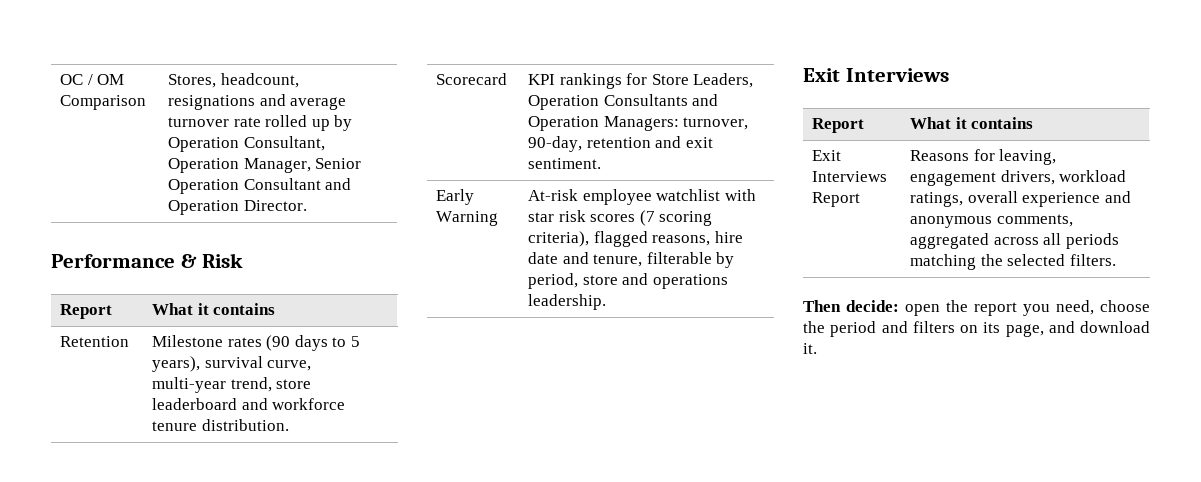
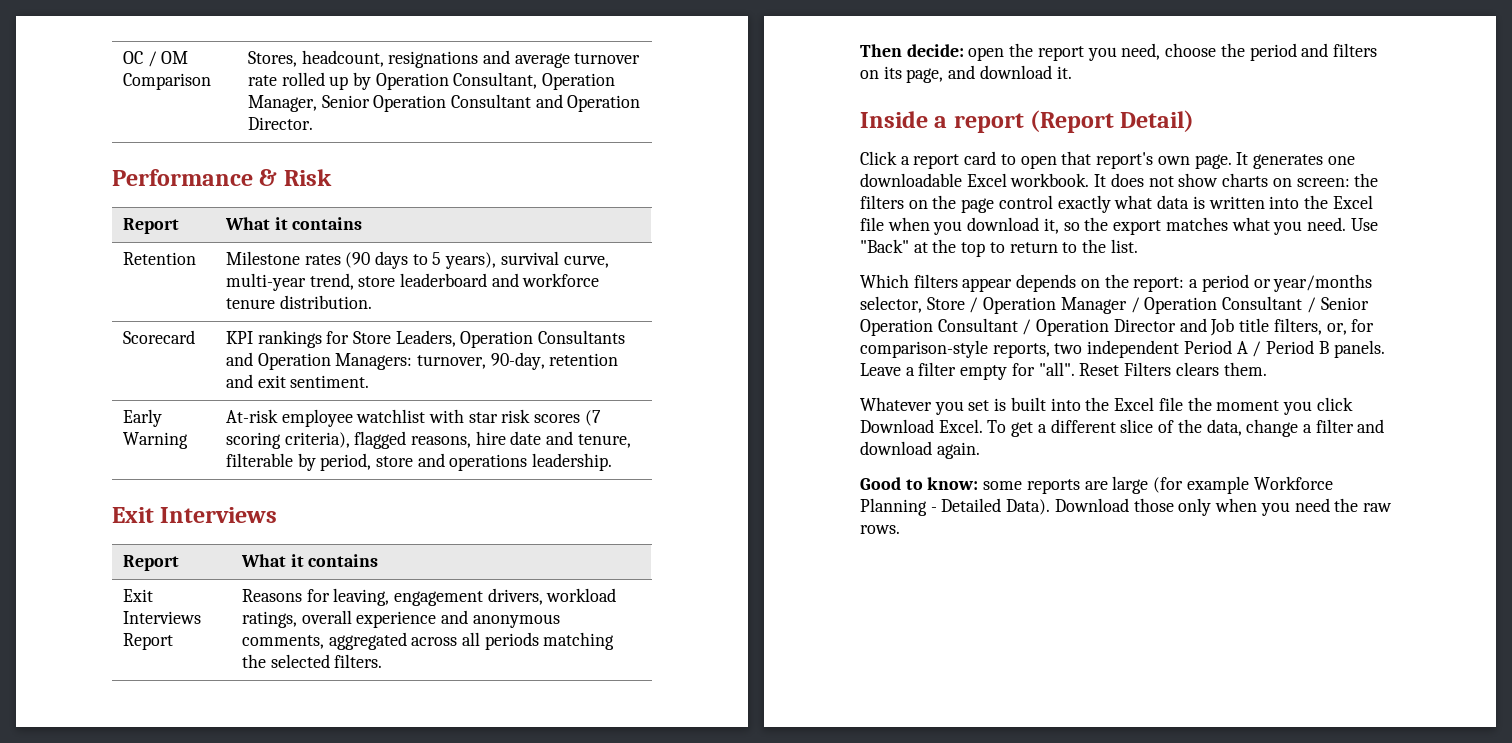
+ Inside a report (Report Detail)
+ Click a report card to open that report's own page. It generates one downloadable Excel workbook. It does not show charts on screen: the filters on the page control exactly what data is written into the Excel file when you download it, so the export matches what you need. Use "Back" at the top to return to the list.
+ Which filters appear depends on the report: a period or year/months selector, Store / Operation Manager / Operation Consultant / Senior Operation Consultant / Operation Director and Job title filters, or, for comparison-style reports, two independent Period A / Period B panels. Leave a filter empty for "all". Reset Filters clears them.
+ Whatever you set is built into the Excel file the moment you click Download Excel. To get a different slice of the data, change a filter and download again.
+ Good to know: some reports are large (for example Workforce Planning - Detailed Data). Download those only when you need the raw rows.

